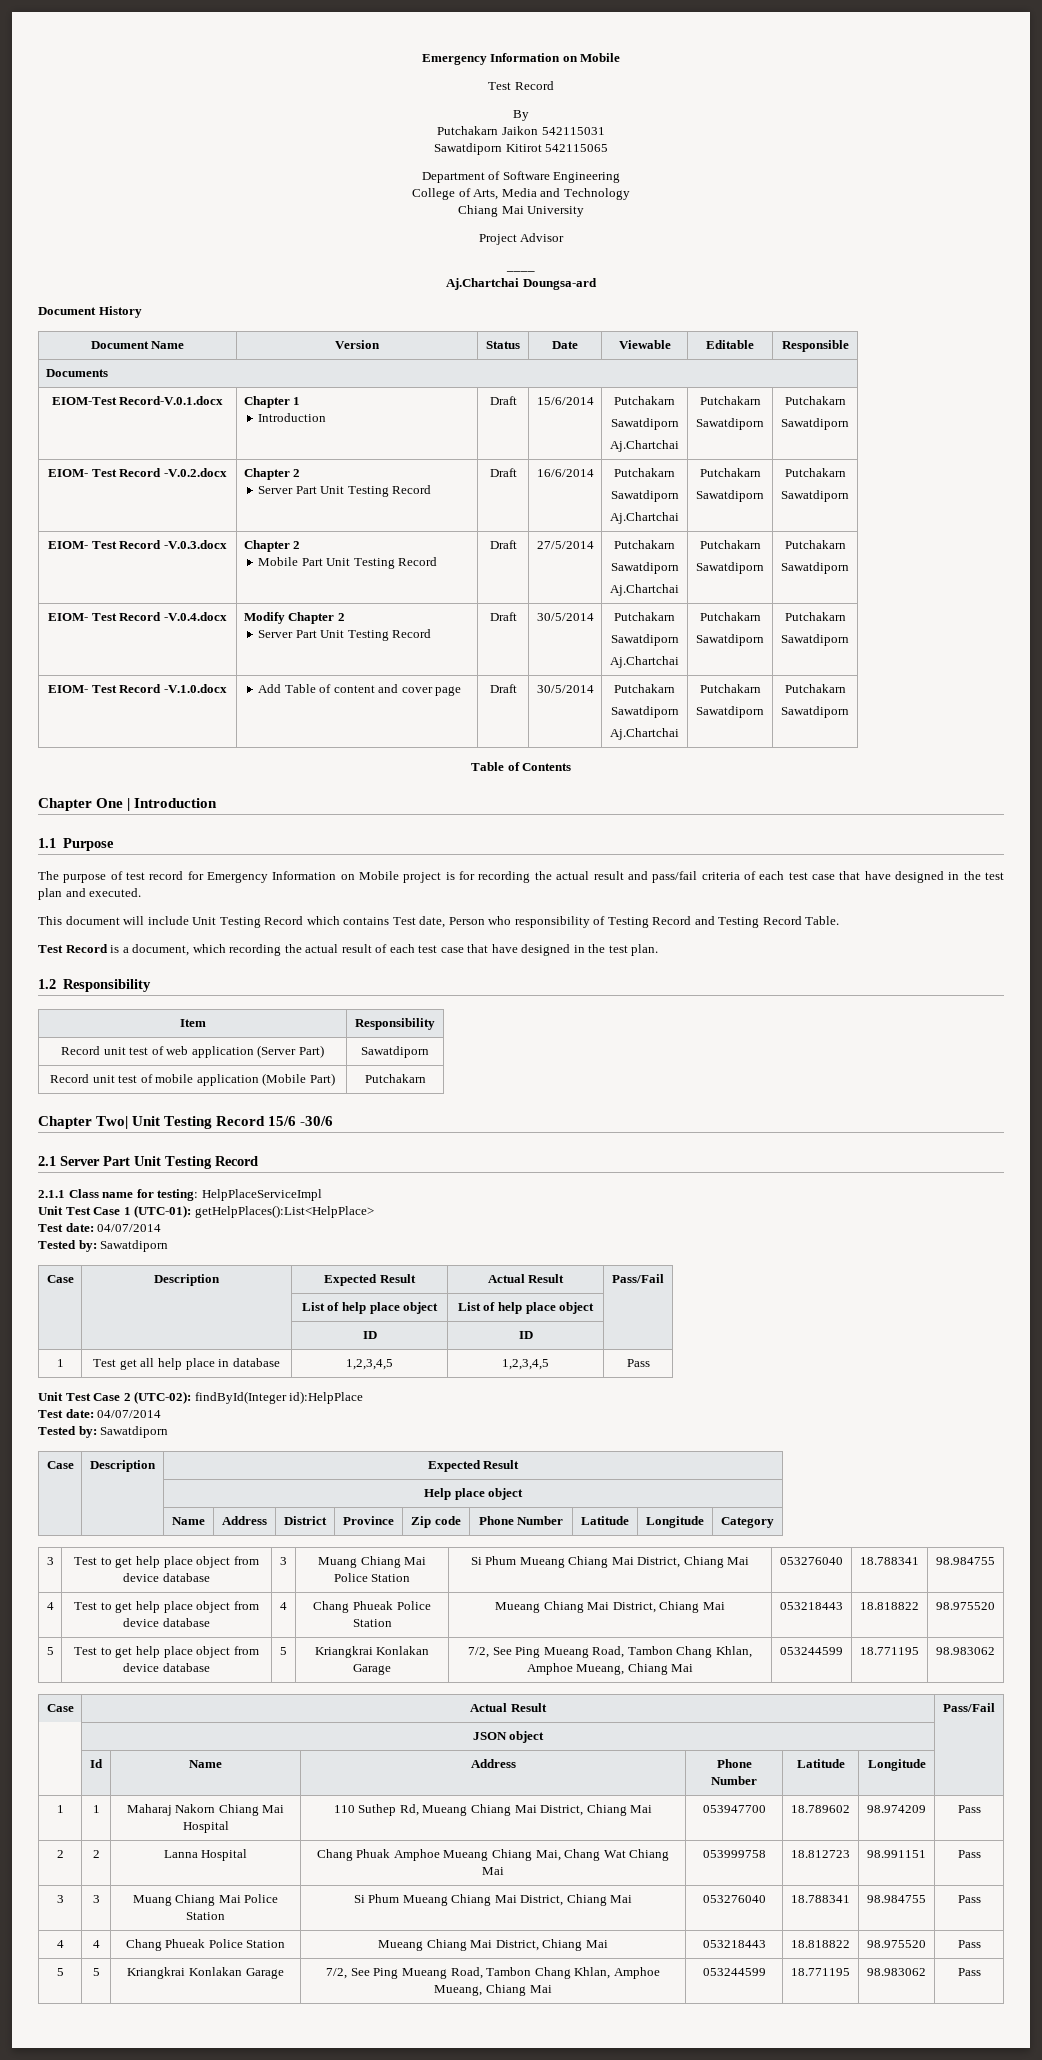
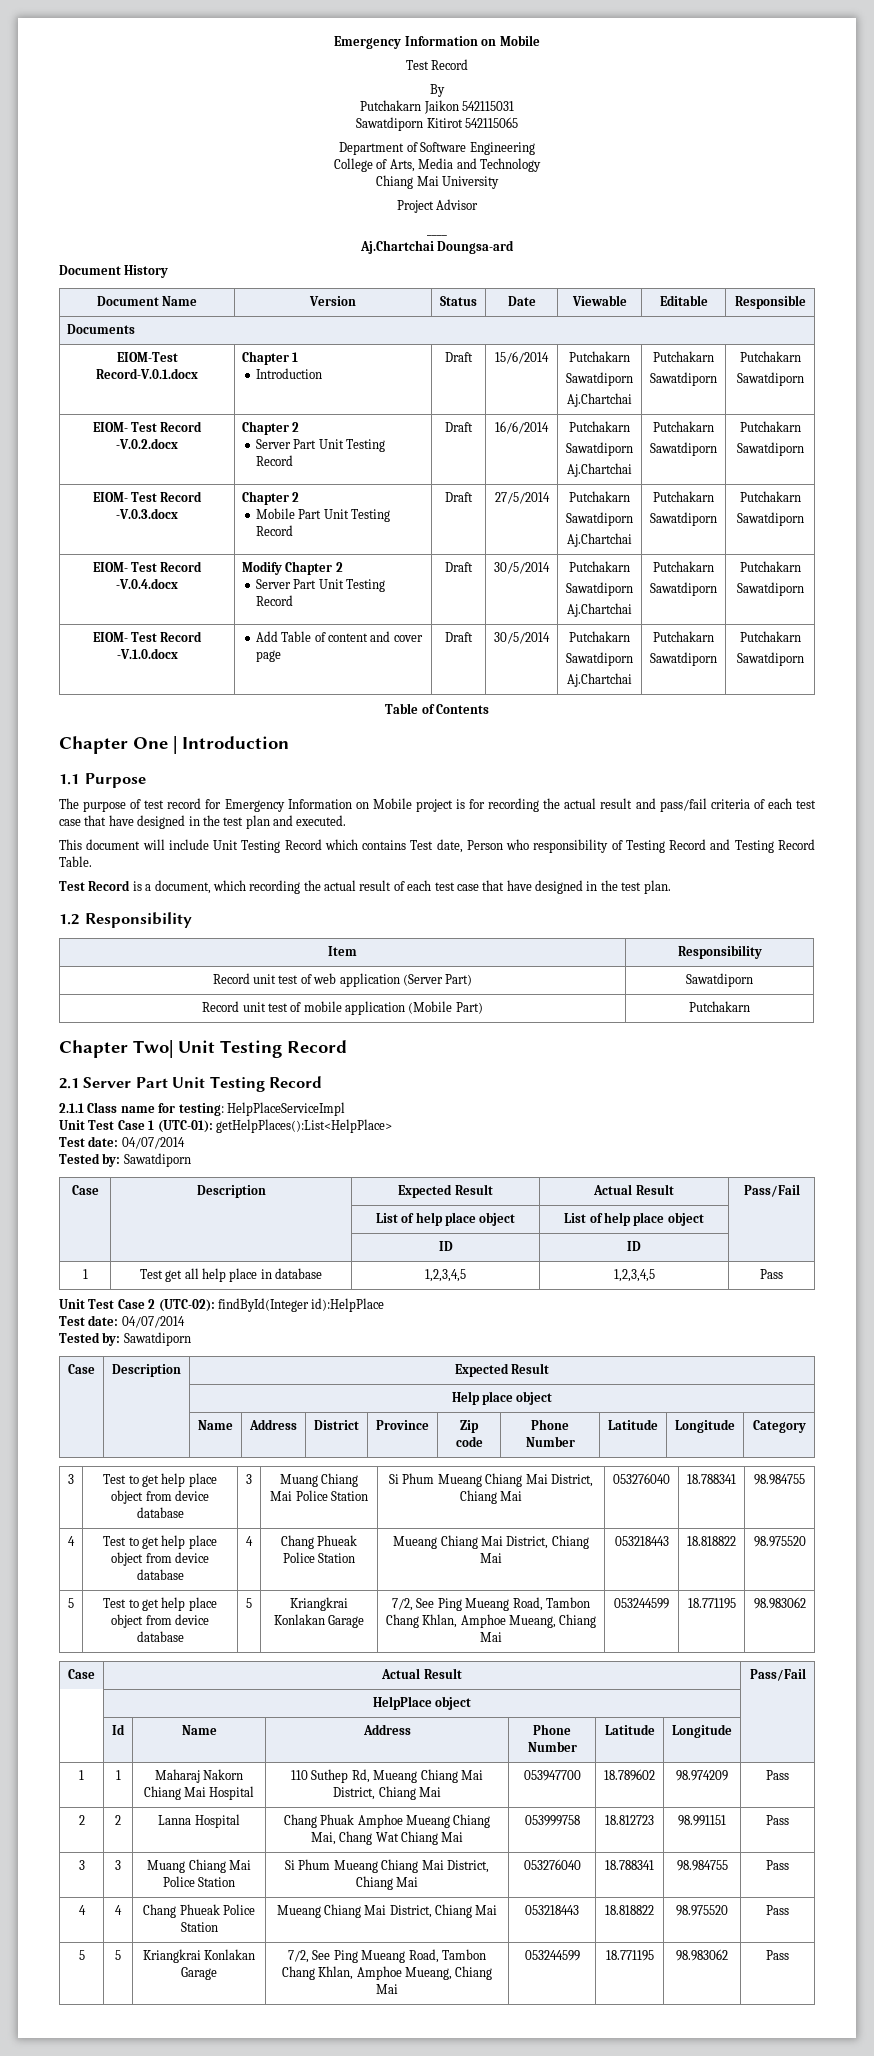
- Chapter Two| Unit Testing Record 15/6 -30/6
+ Chapter Two| Unit Testing Record
- | JSON object |
+ | HelpPlace object |

